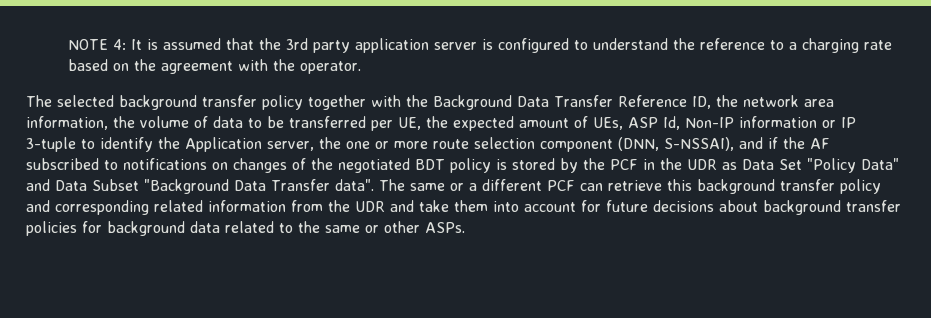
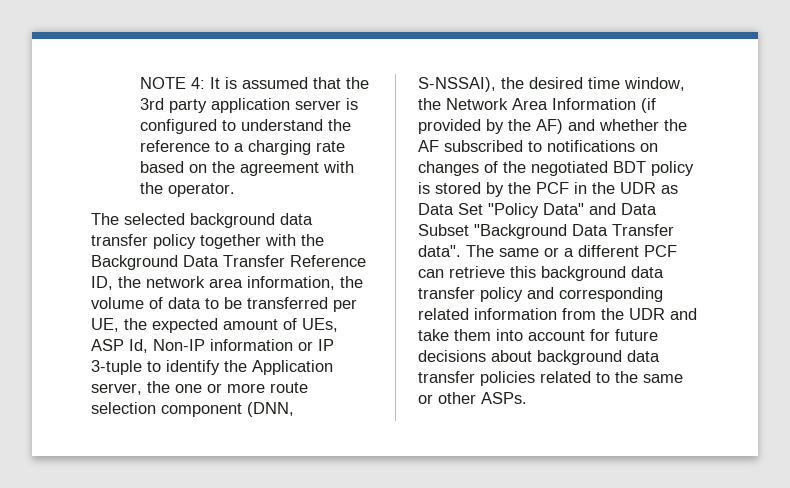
- The selected background transfer policy together with the Background Data Transfer Reference ID, the network area information, the volume of data to be transferred per UE, the expected amount of UEs, ASP Id, Non-IP information or IP 3-tuple to identify the Application server, the one or more route selection component (DNN, S-NSSAI), and if the AF subscribed to notifications on changes of the negotiated BDT policy is stored by the PCF in the UDR as Data Set "Policy Data" and Data Subset "Background Data Transfer data".
+ The selected background data transfer policy together with the Background Data Transfer Reference ID, the network area information, the volume of data to be transferred per UE, the expected amount of UEs, ASP Id, Non-IP information or IP 3-tuple to identify the Application server, the one or more route selection component (DNN, S-NSSAI), the desired time window, the Network Area Information (if provided by the AF) and whether the AF subscribed to notifications on changes of the negotiated BDT policy is stored by the PCF in the UDR as Data Set "Policy Data" and Data Subset "Background Data Transfer data".
- The same or a different PCF can retrieve this background transfer policy and corresponding related information from the UDR and take them into account for future decisions about background transfer policies for background data related to the same or other ASPs.
+ The same or a different PCF can retrieve this background data transfer policy and corresponding related information from the UDR and take them into account for future decisions about background data transfer policies related to the same or other ASPs.

